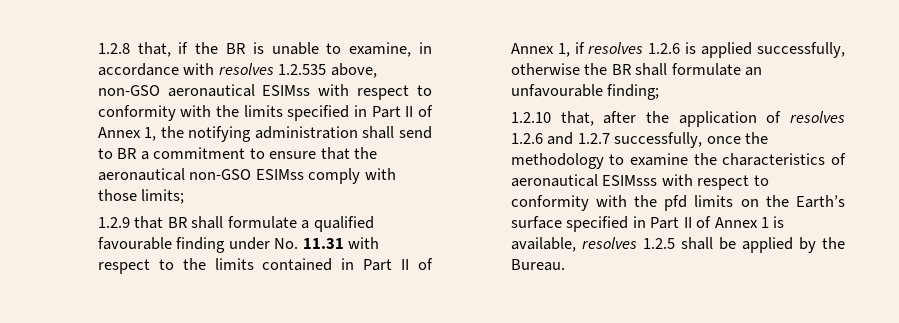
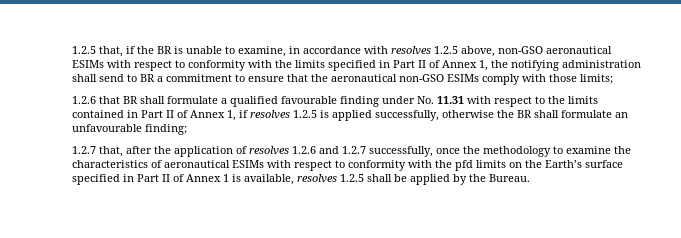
- 1.2.8 that, if the BR is unable to examine, in accordance with resolves 1.2.535 above, non-GSO aeronautical ESIMss with respect to conformity with the limits specified in Part II of Annex 1, the notifying administration shall send to BR a commitment to ensure that the aeronautical non-GSO ESIMss comply with those limits;
+ 1.2.5 that, if the BR is unable to examine, in accordance with resolves 1.2.5 above, non-GSO aeronautical ESIMs with respect to conformity with the limits specified in Part II of Annex 1, the notifying administration shall send to BR a commitment to ensure that the aeronautical non-GSO ESIMs comply with those limits;
- 1.2.9 that BR shall formulate a qualified favourable finding under No. 11.31 with respect to the limits contained in Part II of Annex 1, if resolves 1.2.6 is applied successfully, otherwise the BR shall formulate an unfavourable finding;
+ 1.2.6 that BR shall formulate a qualified favourable finding under No. 11.31 with respect to the limits contained in Part II of Annex 1, if resolves 1.2.5 is applied successfully, otherwise the BR shall formulate an unfavourable finding;
- 1.2.10 that, after the application of resolves 1.2.6 and 1.2.7 successfully, once the methodology to examine the characteristics of aeronautical ESIMsss with respect to conformity with the pfd limits on the Earth’s surface specified in Part II of Annex 1 is available, resolves 1.2.5 shall be applied by the Bureau.
+ 1.2.7 that, after the application of resolves 1.2.6 and 1.2.7 successfully, once the methodology to examine the characteristics of aeronautical ESIMs with respect to conformity with the pfd limits on the Earth’s surface specified in Part II of Annex 1 is available, resolves 1.2.5 shall be applied by the Bureau.

